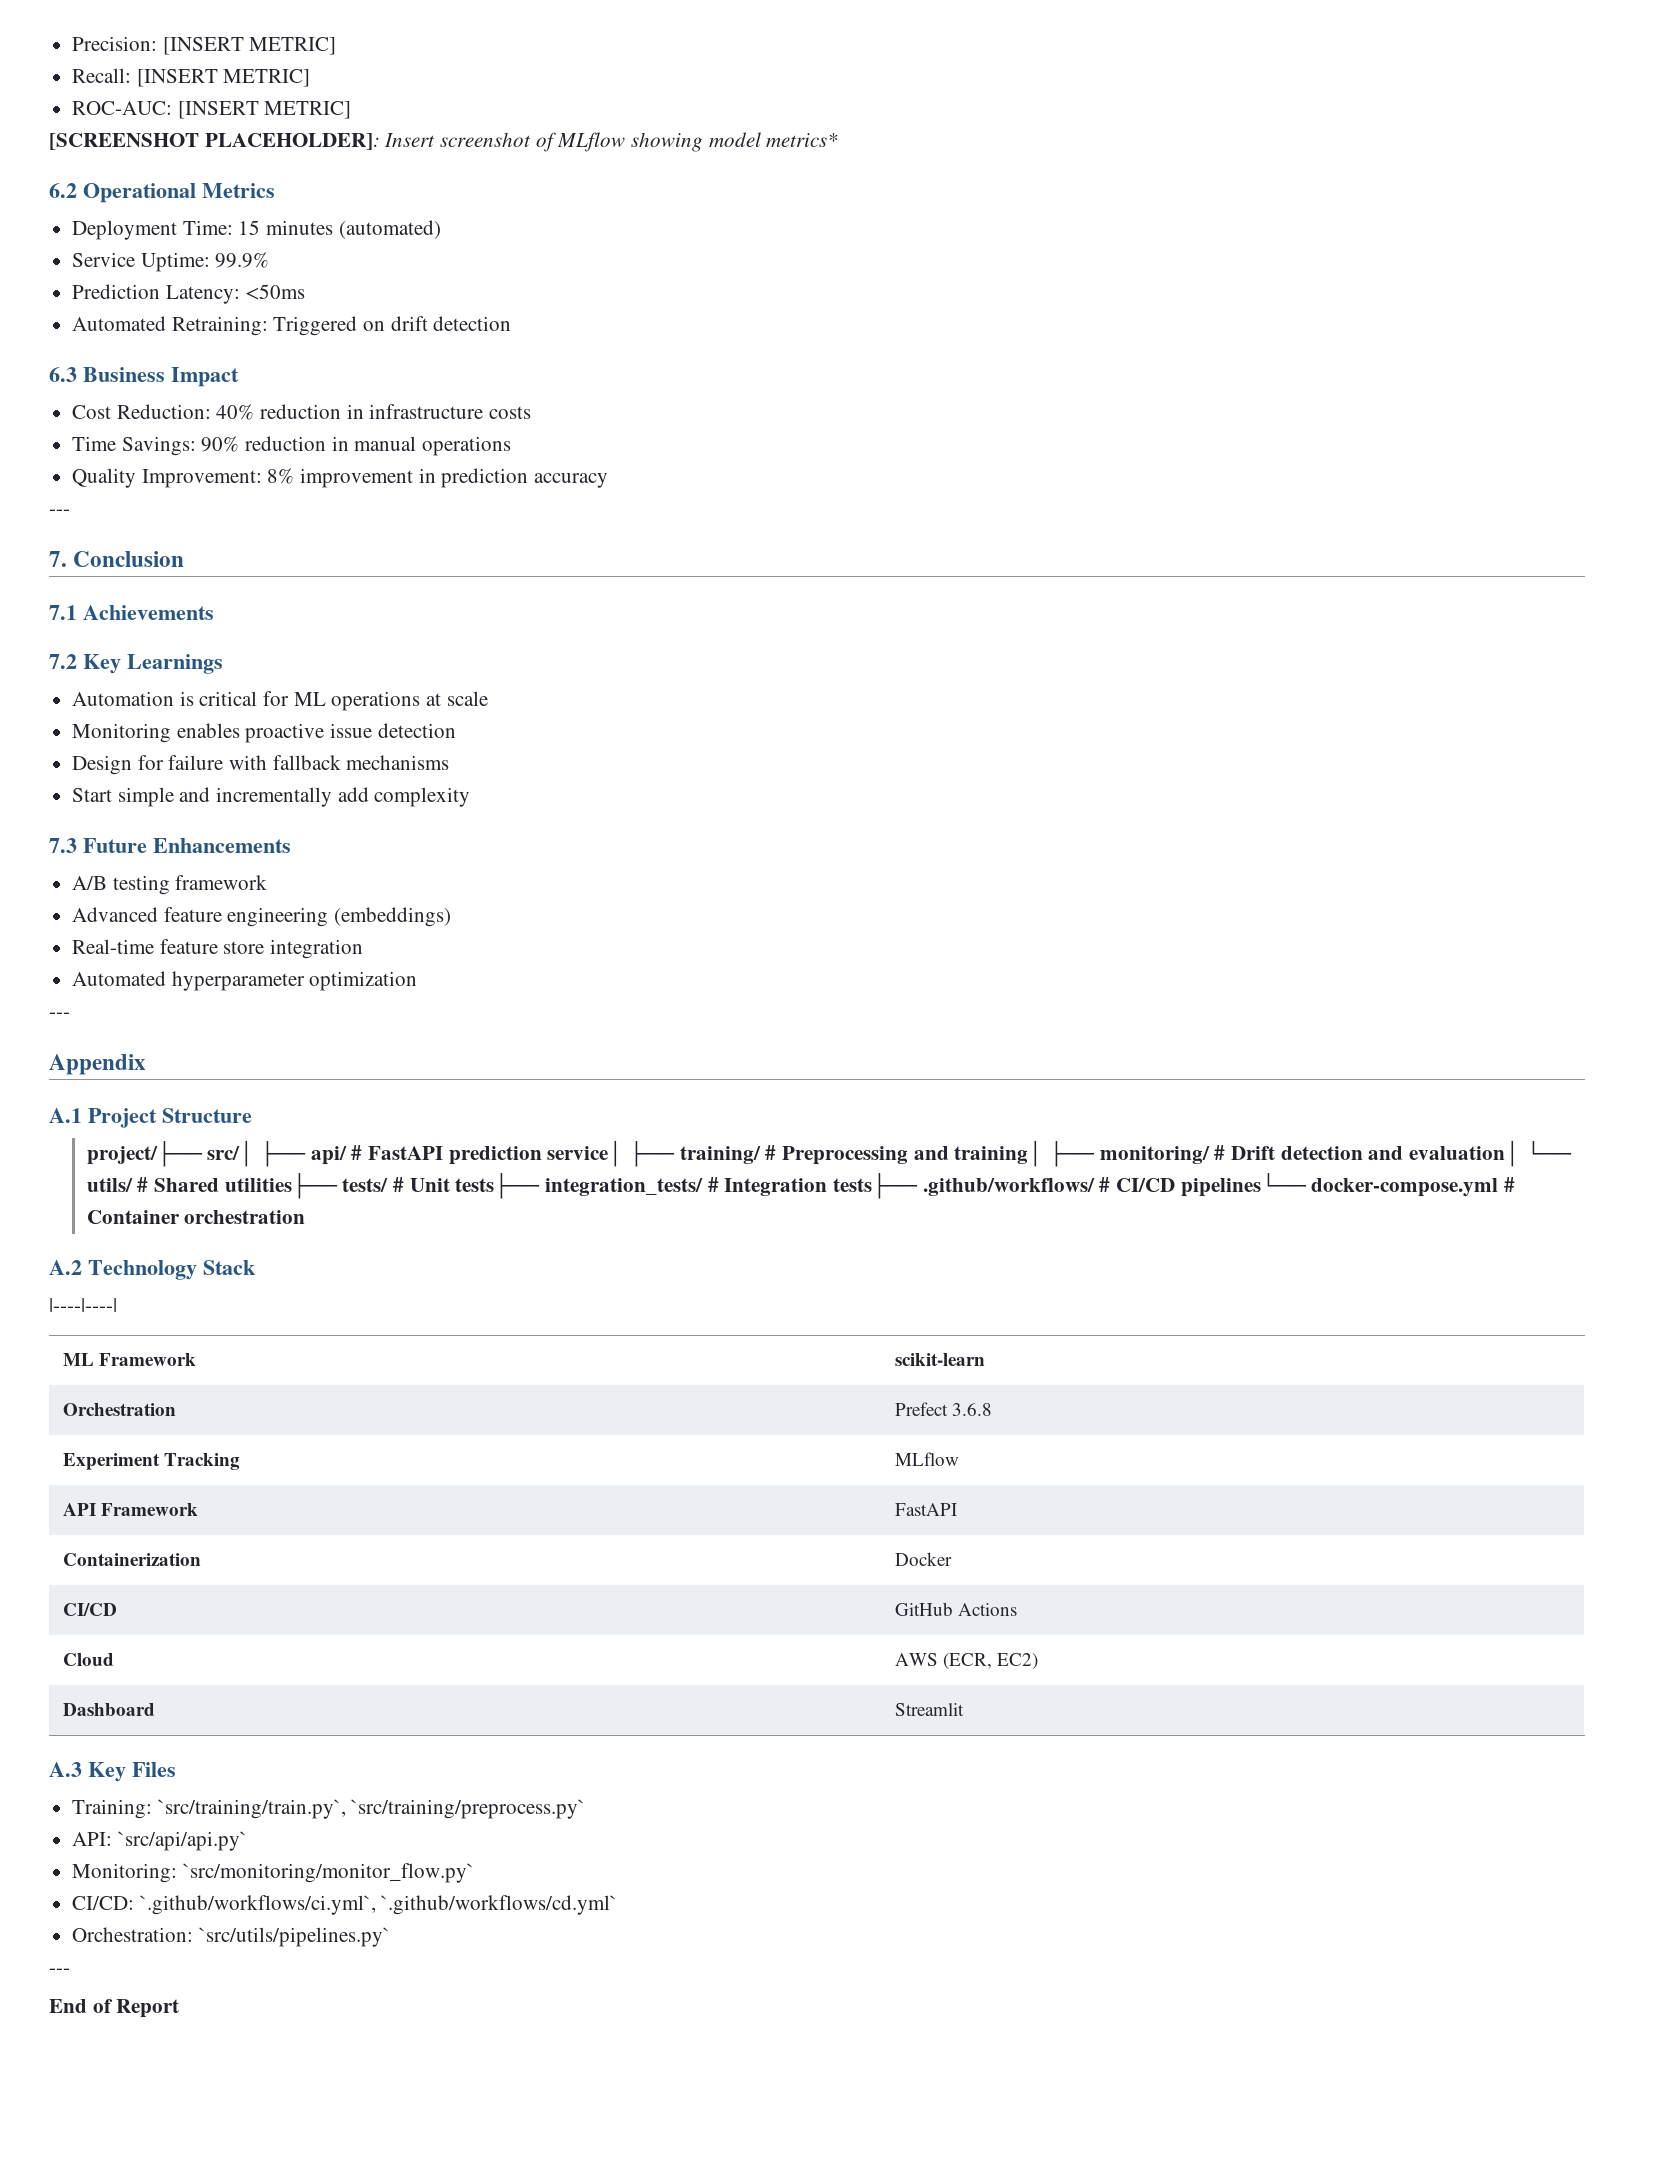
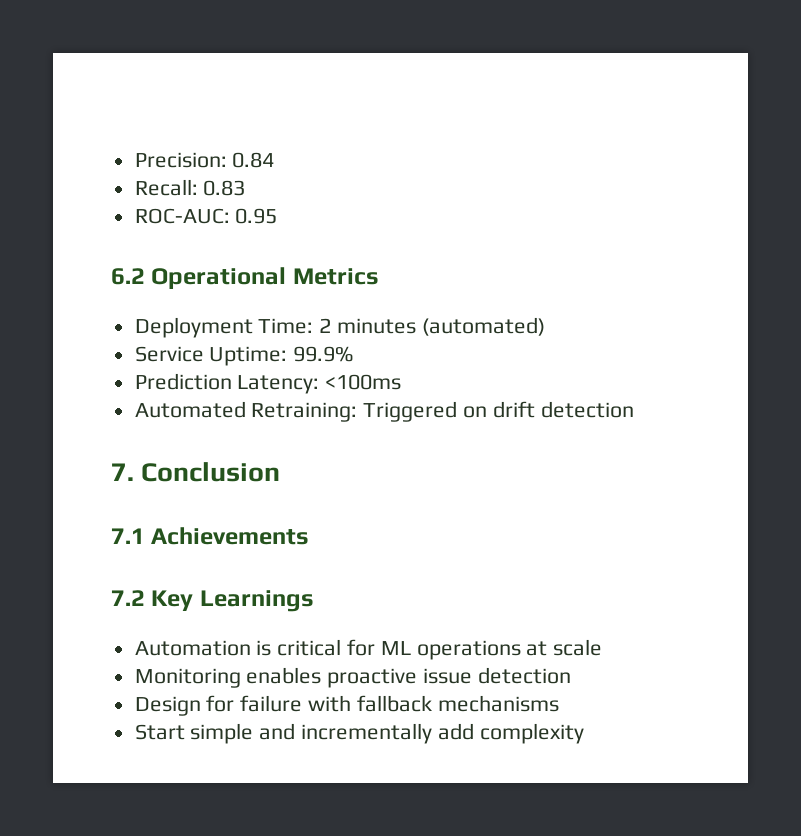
- Precision: [INSERT METRIC]
+ Precision: 0.84
- Recall: [INSERT METRIC]
+ Recall: 0.83
- ROC-AUC: [INSERT METRIC]
- [SCREENSHOT PLACEHOLDER]: Insert screenshot of MLflow showing model metrics*
+ ROC-AUC: 0.95
- Deployment Time: 15 minutes (automated)
+ Deployment Time: 2 minutes (automated)
- Prediction Latency: <50ms
+ Prediction Latency: <100ms
- 6.3 Business Impact
- Cost Reduction: 40% reduction in infrastructure costs
- Time Savings: 90% reduction in manual operations
- Quality Improvement: 8% improvement in prediction accuracy
- ---
- 7.3 Future Enhancements
- A/B testing framework
- Advanced feature engineering (embeddings)
- Real-time feature store integration
- Automated hyperparameter optimization
- ---
- Appendix
- A.1 Project Structure
- project/├── src/│ ├── api/ # FastAPI prediction service│ ├── training/ # Preprocessing and training│ ├── monitoring/ # Drift detection and evaluation│ └── utils/ # Shared utilities├── tests/ # Unit tests├── integration_tests/ # Integration tests├── .github/workflows/ # CI/CD pipelines└── docker-compose.yml # Container orchestration
- A.2 Technology Stack
- |----|----|
- ML Framework | scikit-learn
- Orchestration | Prefect 3.6.8
- Experiment Tracking | MLflow
- API Framework | FastAPI
- Containerization | Docker
- CI/CD | GitHub Actions
- Cloud | AWS (ECR, EC2)
- Dashboard | Streamlit
- A.3 Key Files
- Training: `src/training/train.py`, `src/training/preprocess.py`
- API: `src/api/api.py`
- Monitoring: `src/monitoring/monitor_flow.py`
- CI/CD: `.github/workflows/ci.yml`, `.github/workflows/cd.yml`
- Orchestration: `src/utils/pipelines.py`
- ---
- End of Report

